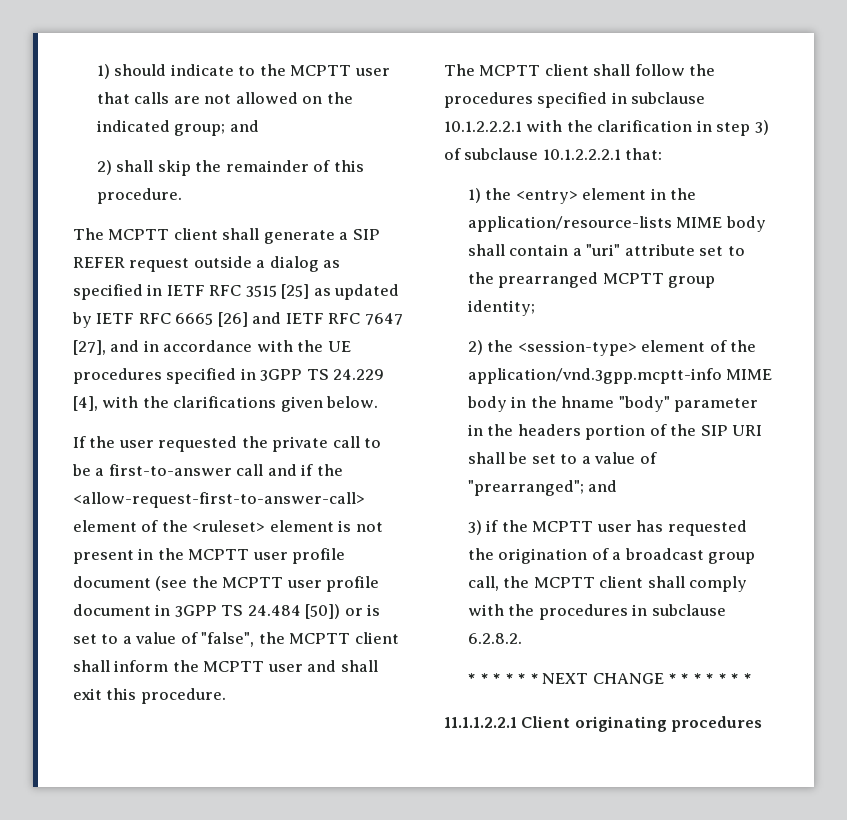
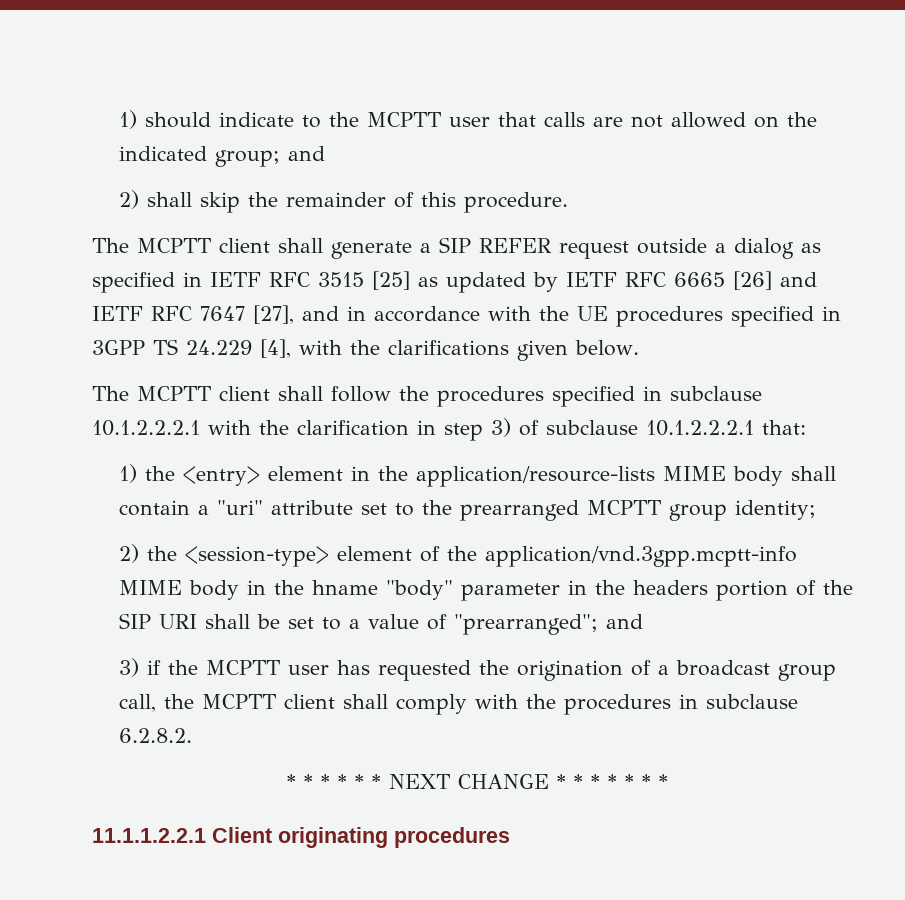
- If the user requested the private call to be a first-to-answer call and if the <allow-request-first-to-answer-call> element of the <ruleset> element is not present in the MCPTT user profile document (see the MCPTT user profile document in 3GPP TS 24.484 [50]) or is set to a value of "false", the MCPTT client shall inform the MCPTT user and shall exit this procedure.

